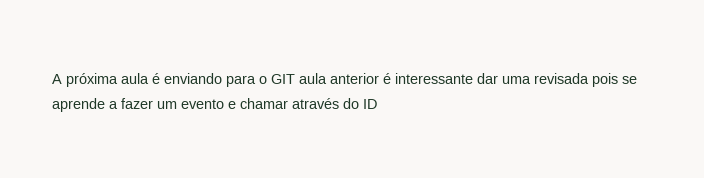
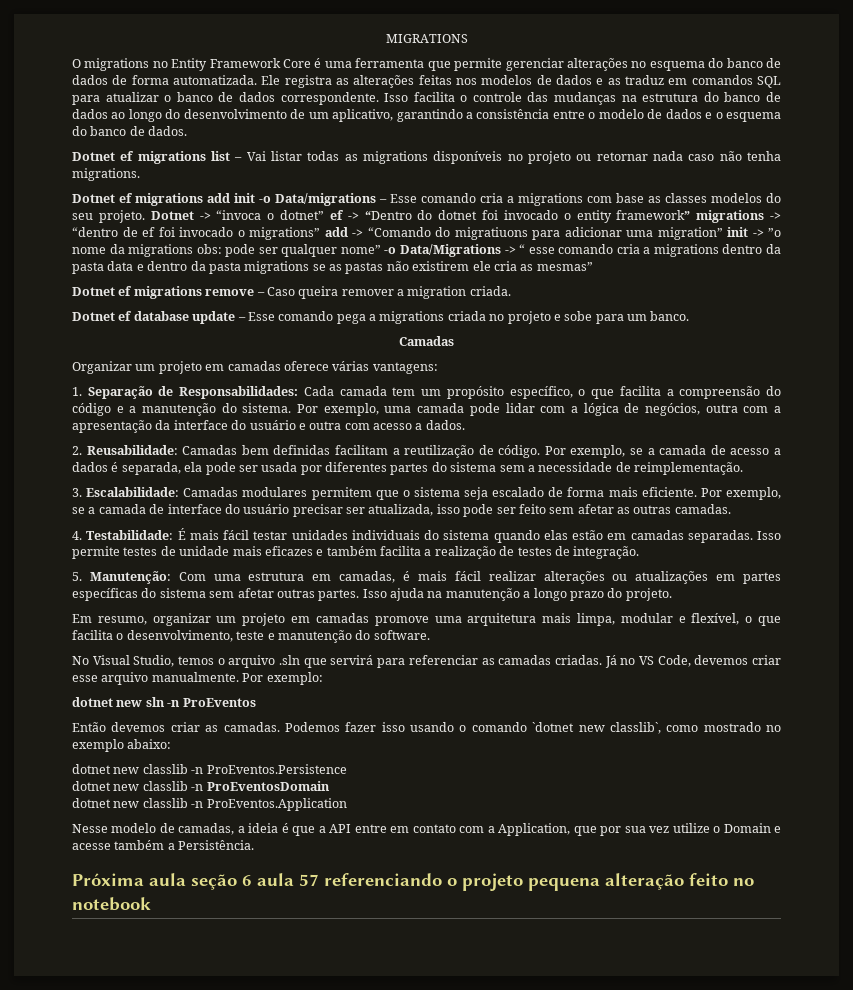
- A próxima aula é enviando para o GIT aula anterior é interessante dar uma revisada pois se aprende a fazer um evento e chamar através do ID
+ MIGRATIONS
+ O migrations no Entity Framework Core é uma ferramenta que permite gerenciar alterações no esquema do banco de dados de forma automatizada. Ele registra as alterações feitas nos modelos de dados e as traduz em comandos SQL para atualizar o banco de dados correspondente. Isso facilita o controle das mudanças na estrutura do banco de dados ao longo do desenvolvimento de um aplicativo, garantindo a consistência entre o modelo de dados e o esquema do banco de dados.
+ Dotnet ef migrations list – Vai listar todas as migrations disponíveis no projeto ou retornar nada caso não tenha migrations.
+ Dotnet ef migrations add init -o Data/migrations – Esse comando cria a migrations com base as classes modelos do seu projeto. Dotnet -> “invoca o dotnet” ef -> “Dentro do dotnet foi invocado o entity framework” migrations -> “dentro de ef foi invocado o migrations” add -> “Comando do migratiuons para adicionar uma migration” init -> ”o nome da migrations obs: pode ser qualquer nome” -o Data/Migrations -> “ esse comando cria a migrations dentro da pasta data e dentro da pasta migrations se as pastas não existirem ele cria as mesmas”
+ Dotnet ef migrations remove – Caso queira remover a migration criada.
+ Dotnet ef database update – Esse comando pega a migrations criada no projeto e sobe para um banco.
+ Camadas
+ Organizar um projeto em camadas oferece várias vantagens:
+ 1. Separação de Responsabilidades: Cada camada tem um propósito específico, o que facilita a compreensão do código e a manutenção do sistema. Por exemplo, uma camada pode lidar com a lógica de negócios, outra com a apresentação da interface do usuário e outra com acesso a dados.
+ 2. Reusabilidade: Camadas bem definidas facilitam a reutilização de código. Por exemplo, se a camada de acesso a dados é separada, ela pode ser usada por diferentes partes do sistema sem a necessidade de reimplementação.
+ 3. Escalabilidade: Camadas modulares permitem que o sistema seja escalado de forma mais eficiente. Por exemplo, se a camada de interface do usuário precisar ser atualizada, isso pode ser feito sem afetar as outras camadas.
+ 4. Testabilidade: É mais fácil testar unidades individuais do sistema quando elas estão em camadas separadas. Isso permite testes de unidade mais eficazes e também facilita a realização de testes de integração.
+ 5. Manutenção: Com uma estrutura em camadas, é mais fácil realizar alterações ou atualizações em partes específicas do sistema sem afetar outras partes. Isso ajuda na manutenção a longo prazo do projeto.
+ Em resumo, organizar um projeto em camadas promove uma arquitetura mais limpa, modular e flexível, o que facilita o desenvolvimento, teste e manutenção do software.
+ No Visual Studio, temos o arquivo .sln que servirá para referenciar as camadas criadas. Já no VS Code, devemos criar esse arquivo manualmente. Por exemplo:
+ dotnet new sln -n ProEventos
+ Então devemos criar as camadas. Podemos fazer isso usando o comando `dotnet new classlib`, como mostrado no exemplo abaixo:
+ dotnet new classlib -n ProEventos.Persistence
+ dotnet new classlib -n ProEventosDomain
+ dotnet new classlib -n ProEventos.Application
+ Nesse modelo de camadas, a ideia é que a API entre em contato com a Application, que por sua vez utilize o Domain e acesse também a Persistência.
+ Próxima aula seção 6 aula 57 referenciando o projeto pequena alteração feito no notebook

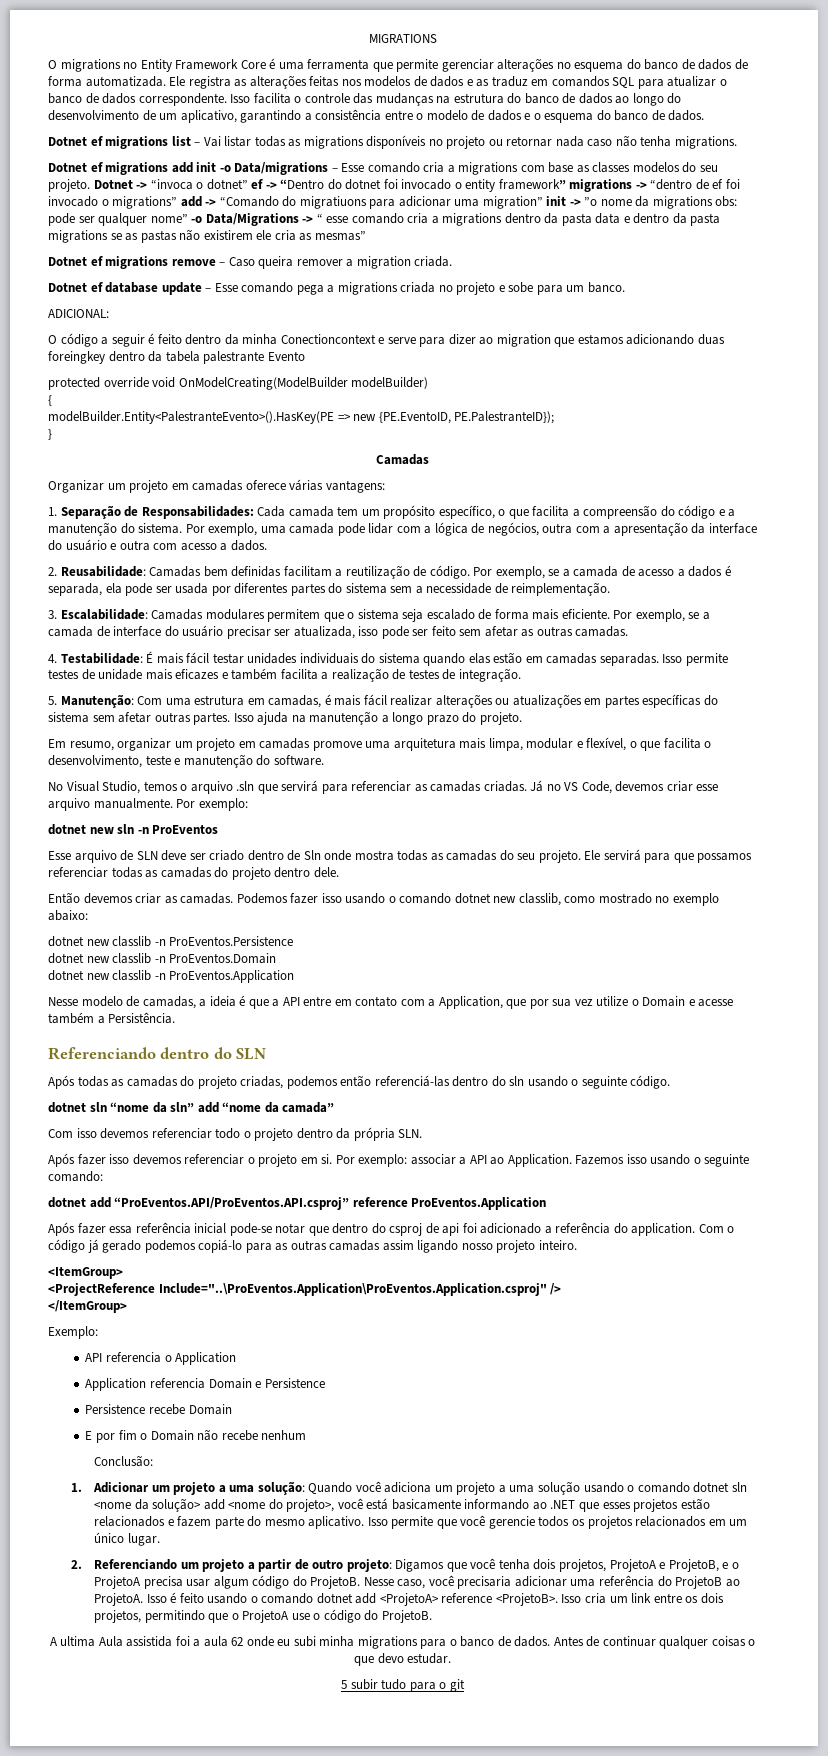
+ ADICIONAL:
+ O código a seguir é feito dentro da minha Conectioncontext e serve para dizer ao migration que estamos adicionando duas foreingkey dentro da tabela palestrante Evento
+ protected override void OnModelCreating(ModelBuilder modelBuilder)
+ {
+ modelBuilder.Entity<PalestranteEvento>().HasKey(PE => new {PE.EventoID, PE.PalestranteID});
+ }
+ Esse arquivo de SLN deve ser criado dentro de Sln onde mostra todas as camadas do seu projeto. Ele servirá para que possamos referenciar todas as camadas do projeto dentro dele.
- Podemos fazer isso usando o comando `dotnet new classlib`, como mostrado no exemplo abaixo:
+ Podemos fazer isso usando o comando dotnet new classlib, como mostrado no exemplo abaixo:
- dotnet new classlib -n ProEventosDomain
+ dotnet new classlib -n ProEventos.Domain
- Próxima aula seção 6 aula 57 referenciando o projeto pequena alteração feito no notebook
+ Referenciando dentro do SLN
+ Após todas as camadas do projeto criadas, podemos então referenciá-las dentro do sln usando o seguinte código.
+ dotnet sln “nome da sln” add “nome da camada”
+ Com isso devemos referenciar todo o projeto dentro da própria SLN.
+ Após fazer isso devemos referenciar o projeto em si. Por exemplo: associar a API ao Application. Fazemos isso usando o seguinte comando:
+ dotnet add “ProEventos.API/ProEventos.API.csproj” reference ProEventos.Application
+ Após fazer essa referência inicial pode-se notar que dentro do csproj de api foi adicionado a referência do application. Com o código já gerado podemos copiá-lo para as outras camadas assim ligando nosso projeto inteiro.
+ <ItemGroup>
+ <ProjectReference Include="..\ProEventos.Application\ProEventos.Application.csproj" />
+ </ItemGroup>
+ Exemplo:
+ API referencia o Application
+ Application referencia Domain e Persistence
+ Persistence recebe Domain
+ E por fim o Domain não recebe nenhum
+ Conclusão:
+ 1. Adicionar um projeto a uma solução: Quando você adiciona um projeto a uma solução usando o comando dotnet sln <nome da solução> add <nome do projeto>, você está basicamente informando ao .NET que esses projetos estão relacionados e fazem parte do mesmo aplicativo. Isso permite que você gerencie todos os projetos relacionados em um único lugar.
+ 2. Referenciando um projeto a partir de outro projeto: Digamos que você tenha dois projetos, ProjetoA e ProjetoB, e o ProjetoA precisa usar algum código do ProjetoB. Nesse caso, você precisaria adicionar uma referência do ProjetoB ao ProjetoA. Isso é feito usando o comando dotnet add <ProjetoA> reference <ProjetoB>. Isso cria um link entre os dois projetos, permitindo que o ProjetoA use o código do ProjetoB.
+ A ultima Aula assistida foi a aula 62 onde eu subi minha migrations para o banco de dados. Antes de continuar qualquer coisas o que devo estudar.
+ 5 subir tudo para o git

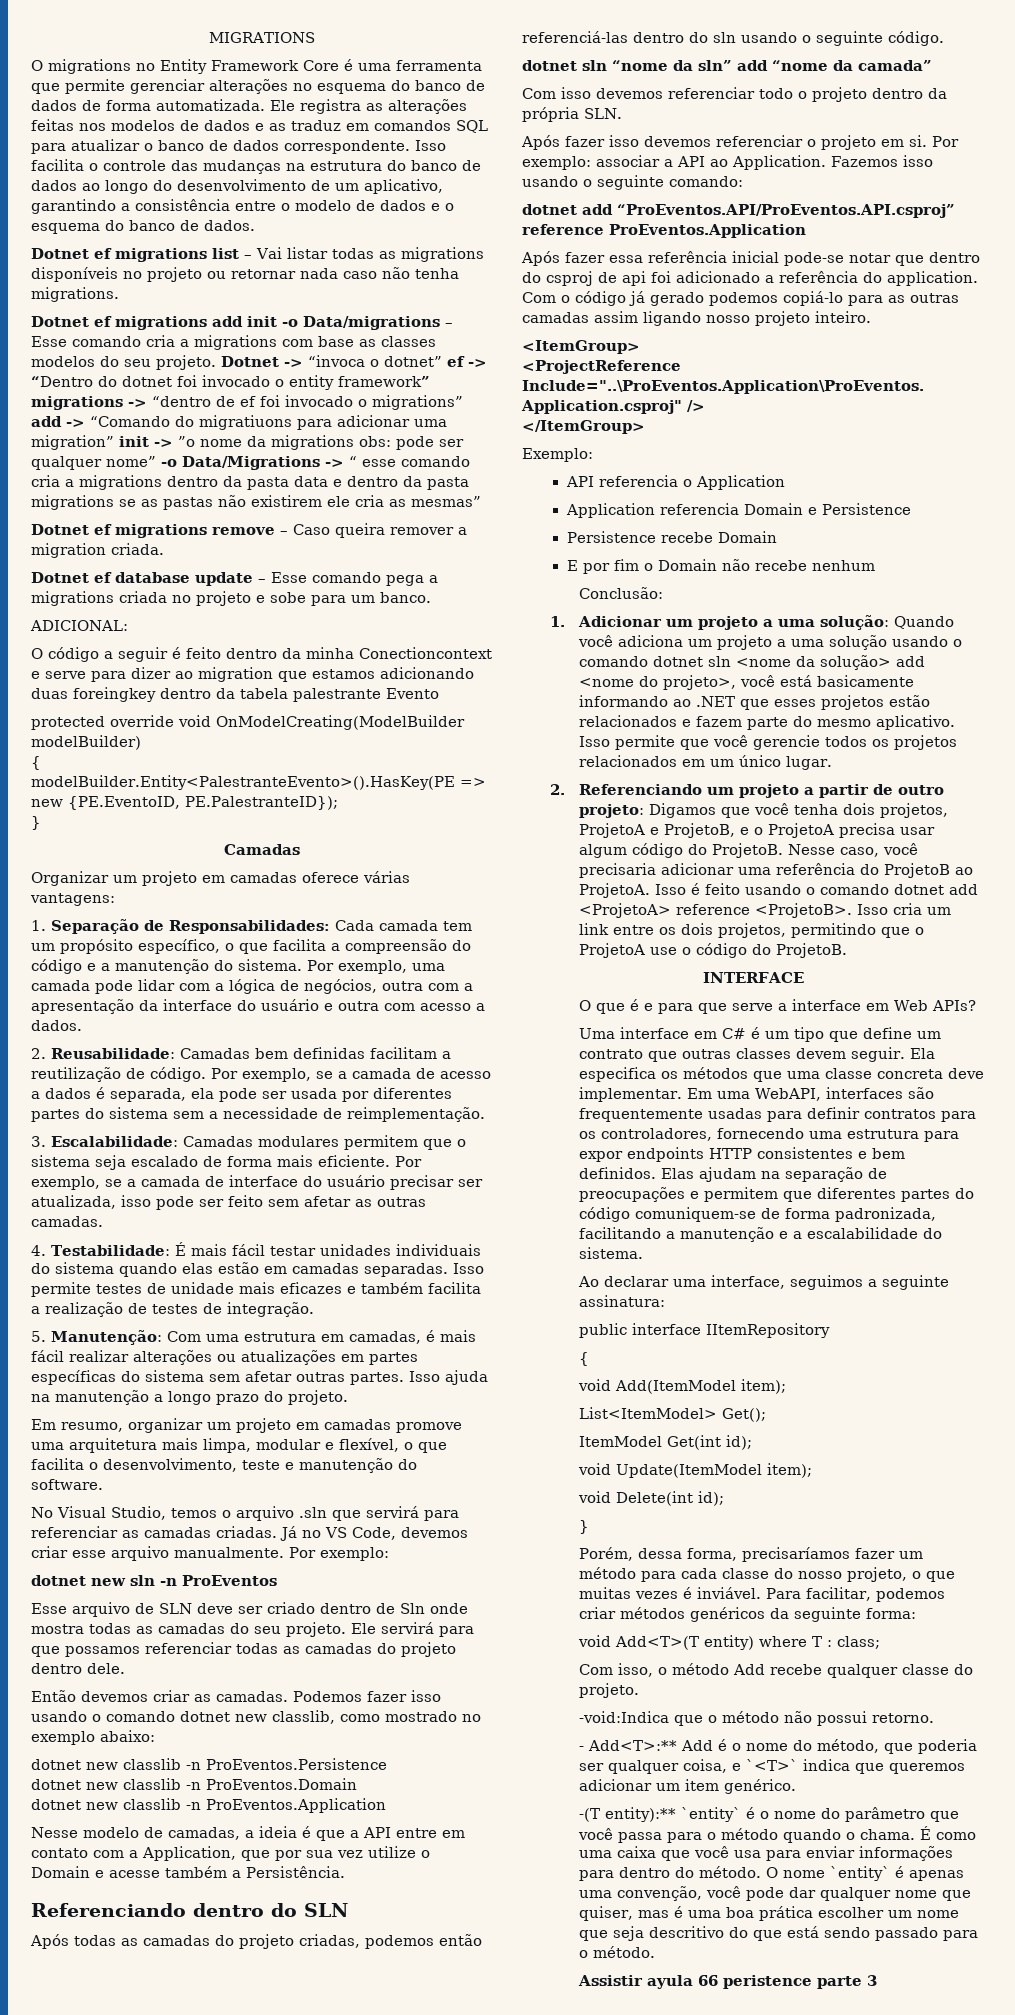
- A ultima Aula assistida foi a aula 62 onde eu subi minha migrations para o banco de dados. Antes de continuar qualquer coisas o que devo estudar.
- 5 subir tudo para o git
+ INTERFACE
+ O que é e para que serve a interface em Web APIs?
+ Uma interface em C# é um tipo que define um contrato que outras classes devem seguir. Ela especifica os métodos que uma classe concreta deve implementar. Em uma WebAPI, interfaces são frequentemente usadas para definir contratos para os controladores, fornecendo uma estrutura para expor endpoints HTTP consistentes e bem definidos. Elas ajudam na separação de preocupações e permitem que diferentes partes do código comuniquem-se de forma padronizada, facilitando a manutenção e a escalabilidade do sistema.
+ Ao declarar uma interface, seguimos a seguinte assinatura:
+ public interface IItemRepository
+ {
+ void Add(ItemModel item);
+ List<ItemModel> Get();
+ ItemModel Get(int id);
+ void Update(ItemModel item);
+ void Delete(int id);
+ }
+ Porém, dessa forma, precisaríamos fazer um método para cada classe do nosso projeto, o que muitas vezes é inviável. Para facilitar, podemos criar métodos genéricos da seguinte forma:
+ void Add<T>(T entity) where T : class;
+ Com isso, o método Add recebe qualquer classe do projeto.
+ -void:Indica que o método não possui retorno.
+ - Add<T>:** Add é o nome do método, que poderia ser qualquer coisa, e `<T>` indica que queremos adicionar um item genérico.
+ -(T entity):** `entity` é o nome do parâmetro que você passa para o método quando o chama. É como uma caixa que você usa para enviar informações para dentro do método. O nome `entity` é apenas uma convenção, você pode dar qualquer nome que quiser, mas é uma boa prática escolher um nome que seja descritivo do que está sendo passado para o método.
+ Assistir ayula 66 peristence parte 3

